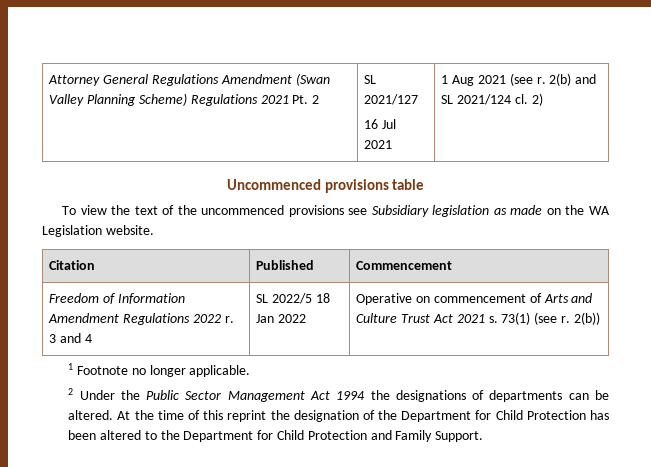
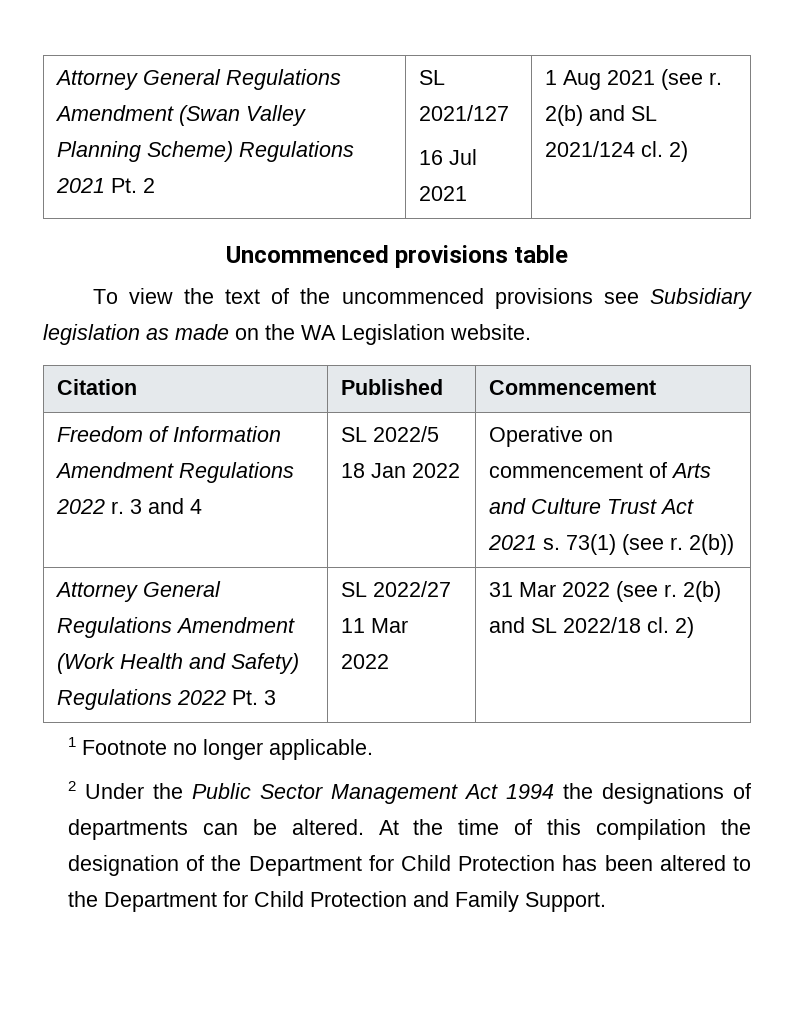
+ Attorney General Regulations Amendment (Work Health and Safety) Regulations 2022 Pt. 3 | SL 2022/27 11 Mar 2022 | 31 Mar 2022 (see r. 2(b) and SL 2022/18 cl. 2)
- At the time of this reprint the designation of the Department for Child Protection has been altered to the Department for Child Protection and Family Support.
+ At the time of this compilation the designation of the Department for Child Protection has been altered to the Department for Child Protection and Family Support.

